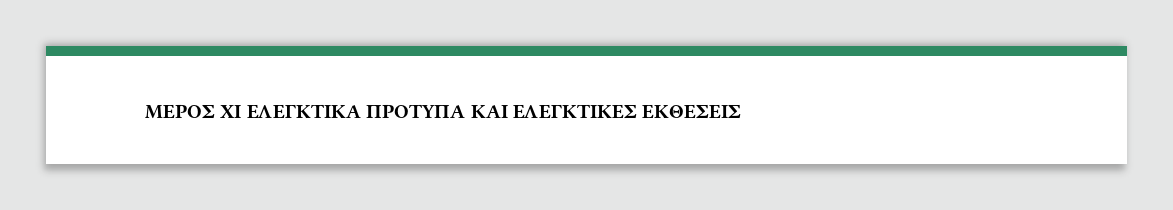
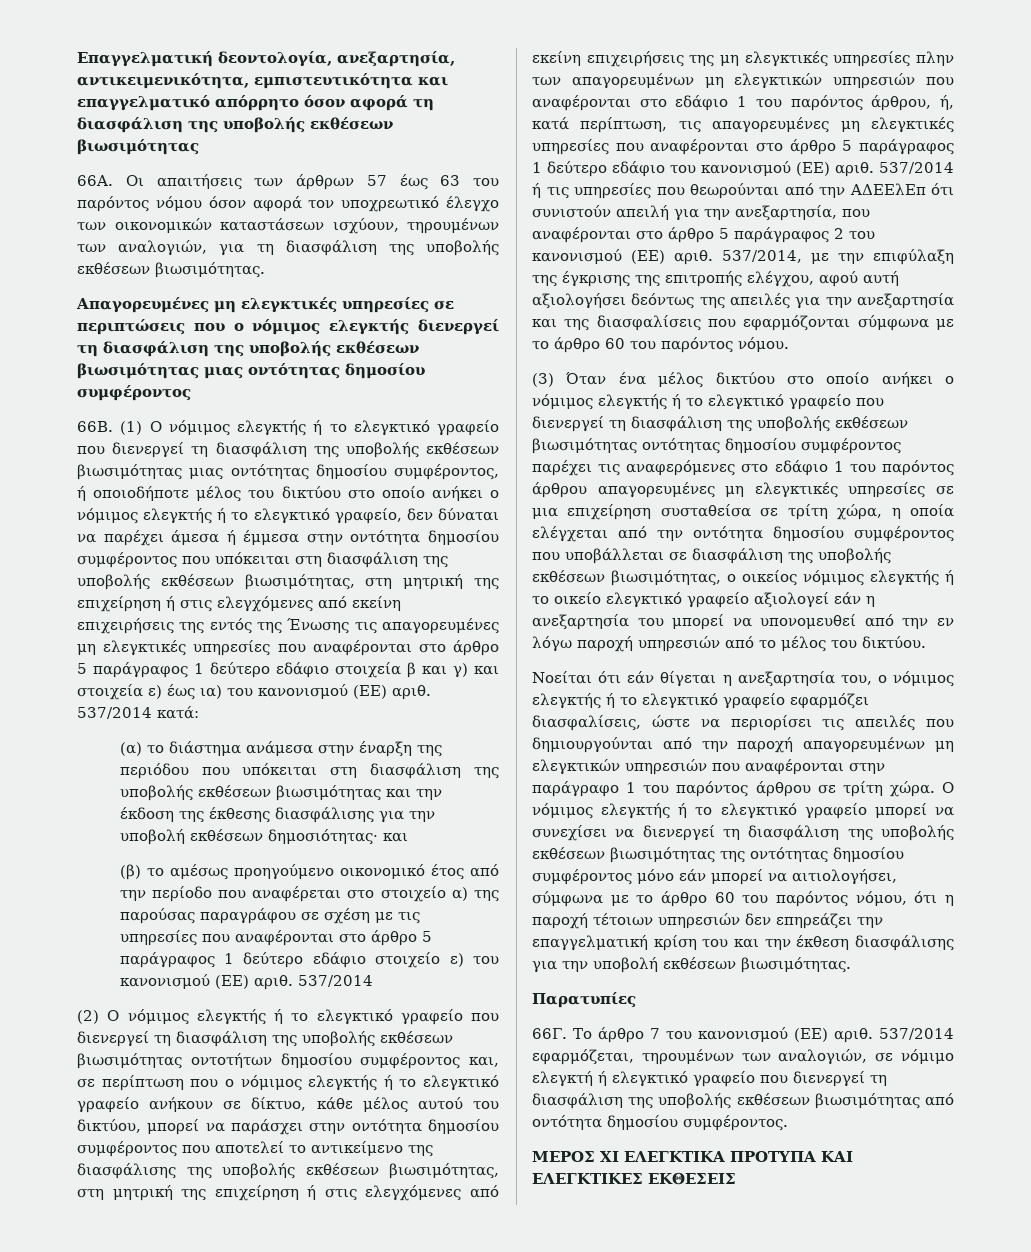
+ Επαγγελματική δεοντολογία, ανεξαρτησία, αντικειμενικότητα, εμπιστευτικότητα και επαγγελματικό απόρρητο όσον αφορά τη διασφάλιση της υποβολής εκθέσεων βιωσιμότητας
+ 66Α. Οι απαιτήσεις των άρθρων 57 έως 63 του παρόντος νόμου όσον αφορά τον υποχρεωτικό έλεγχο των οικονομικών καταστάσεων ισχύουν, τηρουμένων των αναλογιών, για τη διασφάλιση της υποβολής εκθέσεων βιωσιμότητας.
+ Απαγορευμένες μη ελεγκτικές υπηρεσίες σε περιπτώσεις που ο νόμιμος ελεγκτής διενεργεί τη διασφάλιση της υποβολής εκθέσεων βιωσιμότητας μιας οντότητας δημοσίου συμφέροντος
+ 66Β. (1) Ο νόμιμος ελεγκτής ή το ελεγκτικό γραφείο που διενεργεί τη διασφάλιση της υποβολής εκθέσεων βιωσιμότητας μιας οντότητας δημοσίου συμφέροντος, ή οποιοδήποτε μέλος του δικτύου στο οποίο ανήκει ο νόμιμος ελεγκτής ή το ελεγκτικό γραφείο, δεν δύναται να παρέχει άμεσα ή έμμεσα στην οντότητα δημοσίου συμφέροντος που υπόκειται στη διασφάλιση της υποβολής εκθέσεων βιωσιμότητας, στη μητρική της επιχείρηση ή στις ελεγχόμενες από εκείνη επιχειρήσεις της εντός της Ένωσης τις απαγορευμένες μη ελεγκτικές υπηρεσίες που αναφέρονται στο άρθρο 5 παράγραφος 1 δεύτερο εδάφιο στοιχεία β και γ) και στοιχεία ε) έως ια) του κανονισμού (ΕΕ) αριθ. 537/2014 κατά:
+ (α) το διάστημα ανάμεσα στην έναρξη της περιόδου που υπόκειται στη διασφάλιση της υποβολής εκθέσεων βιωσιμότητας και την έκδοση της έκθεσης διασφάλισης για την υποβολή εκθέσεων δημοσιότητας· και
+ (β) το αμέσως προηγούμενο οικονομικό έτος από την περίοδο που αναφέρεται στο στοιχείο α) της παρούσας παραγράφου σε σχέση με τις υπηρεσίες που αναφέρονται στο άρθρο 5 παράγραφος 1 δεύτερο εδάφιο στοιχείο ε) του κανονισμού (ΕΕ) αριθ. 537/2014
+ (2) Ο νόμιμος ελεγκτής ή το ελεγκτικό γραφείο που διενεργεί τη διασφάλιση της υποβολής εκθέσεων βιωσιμότητας οντοτήτων δημοσίου συμφέροντος και, σε περίπτωση που ο νόμιμος ελεγκτής ή το ελεγκτικό γραφείο ανήκουν σε δίκτυο, κάθε μέλος αυτού του δικτύου, μπορεί να παράσχει στην οντότητα δημοσίου συμφέροντος που αποτελεί το αντικείμενο της διασφάλισης της υποβολής εκθέσεων βιωσιμότητας, στη μητρική της επιχείρηση ή στις ελεγχόμενες από εκείνη επιχειρήσεις της μη ελεγκτικές υπηρεσίες πλην των απαγορευμένων μη ελεγκτικών υπηρεσιών που αναφέρονται στο εδάφιο 1 του παρόντος άρθρου, ή, κατά περίπτωση, τις απαγορευμένες μη ελεγκτικές υπηρεσίες που αναφέρονται στο άρθρο 5 παράγραφος 1 δεύτερο εδάφιο του κανονισμού (ΕΕ) αριθ. 537/2014 ή τις υπηρεσίες που θεωρούνται από την ΑΔΕΕλΕπ ότι συνιστούν απειλή για την ανεξαρτησία, που αναφέρονται στο άρθρο 5 παράγραφος 2 του κανονισμού (ΕΕ) αριθ. 537/2014, με την επιφύλαξη της έγκρισης της επιτροπής ελέγχου, αφού αυτή αξιολογήσει δεόντως της απειλές για την ανεξαρτησία και της διασφαλίσεις που εφαρμόζονται σύμφωνα με το άρθρο 60 του παρόντος νόμου.
+ (3) Όταν ένα μέλος δικτύου στο οποίο ανήκει ο νόμιμος ελεγκτής ή το ελεγκτικό γραφείο που διενεργεί τη διασφάλιση της υποβολής εκθέσεων βιωσιμότητας οντότητας δημοσίου συμφέροντος παρέχει τις αναφερόμενες στο εδάφιο 1 του παρόντος άρθρου απαγορευμένες μη ελεγκτικές υπηρεσίες σε μια επιχείρηση συσταθείσα σε τρίτη χώρα, η οποία ελέγχεται από την οντότητα δημοσίου συμφέροντος που υποβάλλεται σε διασφάλιση της υποβολής εκθέσεων βιωσιμότητας, ο οικείος νόμιμος ελεγκτής ή το οικείο ελεγκτικό γραφείο αξιολογεί εάν η ανεξαρτησία του μπορεί να υπονομευθεί από την εν λόγω παροχή υπηρεσιών από το μέλος του δικτύου.
+ Νοείται ότι εάν θίγεται η ανεξαρτησία του, ο νόμιμος ελεγκτής ή το ελεγκτικό γραφείο εφαρμόζει διασφαλίσεις, ώστε να περιορίσει τις απειλές που δημιουργούνται από την παροχή απαγορευμένων μη ελεγκτικών υπηρεσιών που αναφέρονται στην παράγραφο 1 του παρόντος άρθρου σε τρίτη χώρα. Ο νόμιμος ελεγκτής ή το ελεγκτικό γραφείο μπορεί να συνεχίσει να διενεργεί τη διασφάλιση της υποβολής εκθέσεων βιωσιμότητας της οντότητας δημοσίου συμφέροντος μόνο εάν μπορεί να αιτιολογήσει, σύμφωνα με το άρθρο 60 του παρόντος νόμου, ότι η παροχή τέτοιων υπηρεσιών δεν επηρεάζει την επαγγελματική κρίση του και την έκθεση διασφάλισης για την υποβολή εκθέσεων βιωσιμότητας.
+ Παρατυπίες
+ 66Γ. Το άρθρο 7 του κανονισμού (ΕΕ) αριθ. 537/2014 εφαρμόζεται, τηρουμένων των αναλογιών, σε νόμιμο ελεγκτή ή ελεγκτικό γραφείο που διενεργεί τη διασφάλιση της υποβολής εκθέσεων βιωσιμότητας από οντότητα δημοσίου συμφέροντος.

